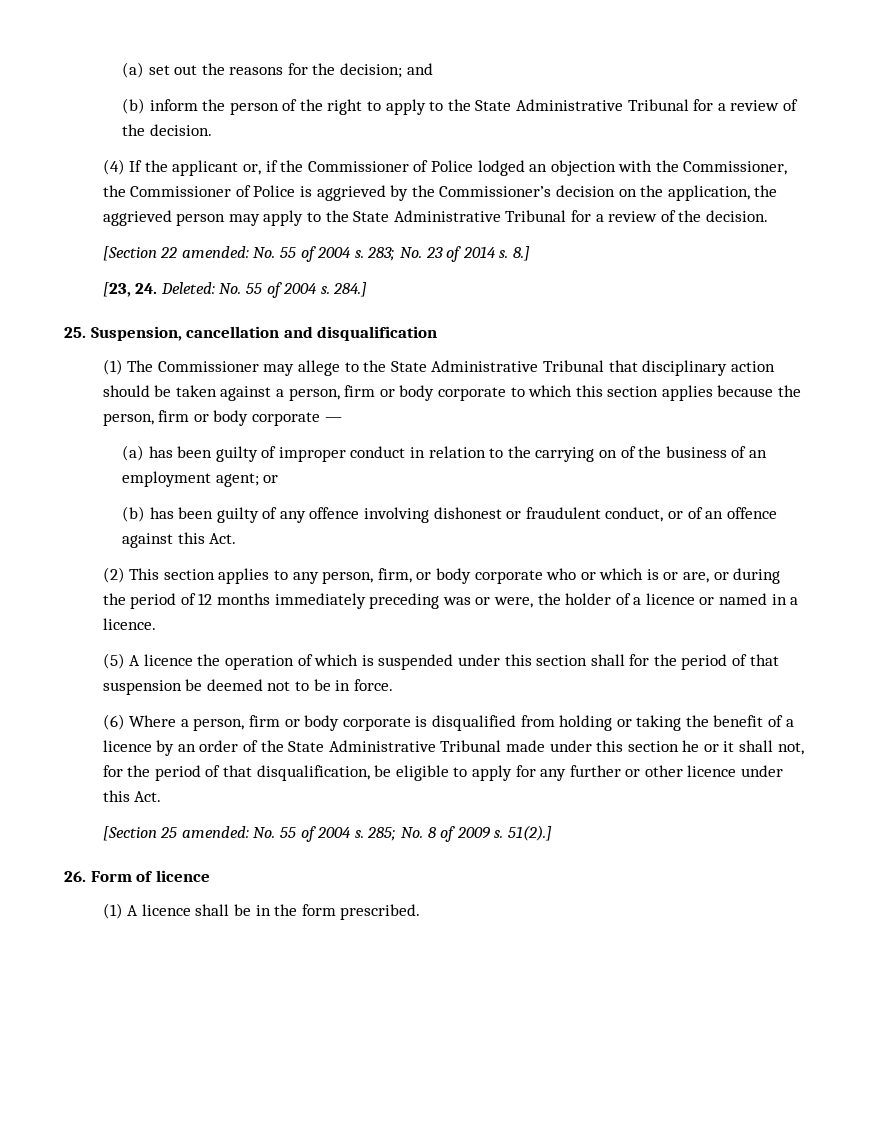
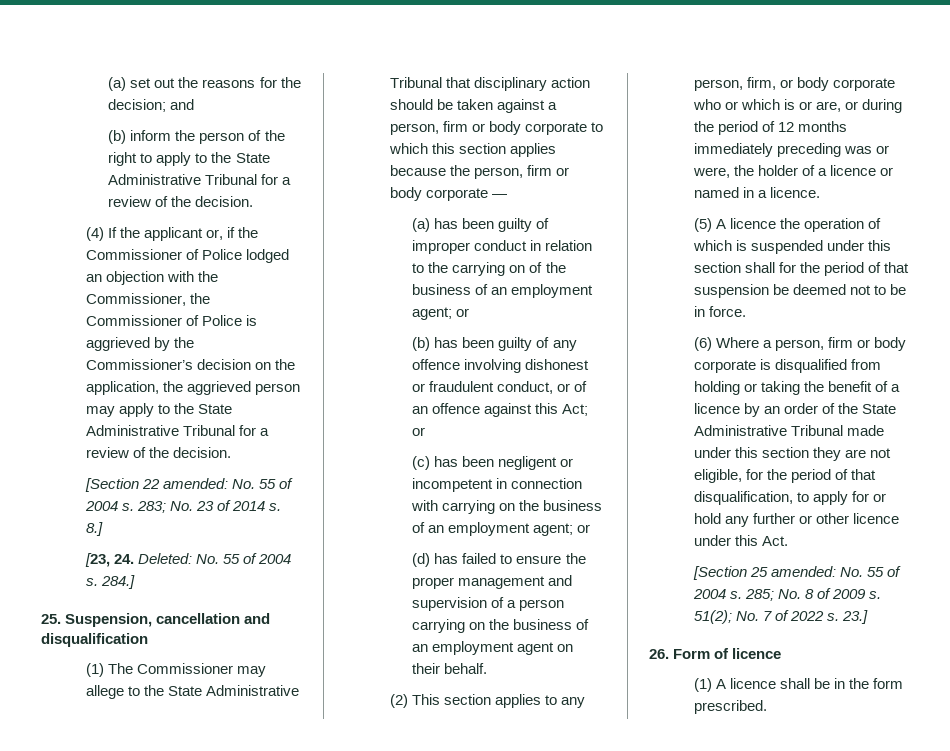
- (b) has been guilty of any offence involving dishonest or fraudulent conduct, or of an offence against this Act.
+ (b) has been guilty of any offence involving dishonest or fraudulent conduct, or of an offence against this Act; or
+ (c) has been negligent or incompetent in connection with carrying on the business of an employment agent; or
+ (d) has failed to ensure the proper management and supervision of a person carrying on the business of an employment agent on their behalf.
- (6) Where a person, firm or body corporate is disqualified from holding or taking the benefit of a licence by an order of the State Administrative Tribunal made under this section he or it shall not, for the period of that disqualification, be eligible to apply for any further or other licence under this Act.
+ (6) Where a person, firm or body corporate is disqualified from holding or taking the benefit of a licence by an order of the State Administrative Tribunal made under this section they are not eligible, for the period of that disqualification, to apply for or hold any further or other licence under this Act.
- 51(2).]
+ 51(2); No. 7 of 2022 s. 23.]

